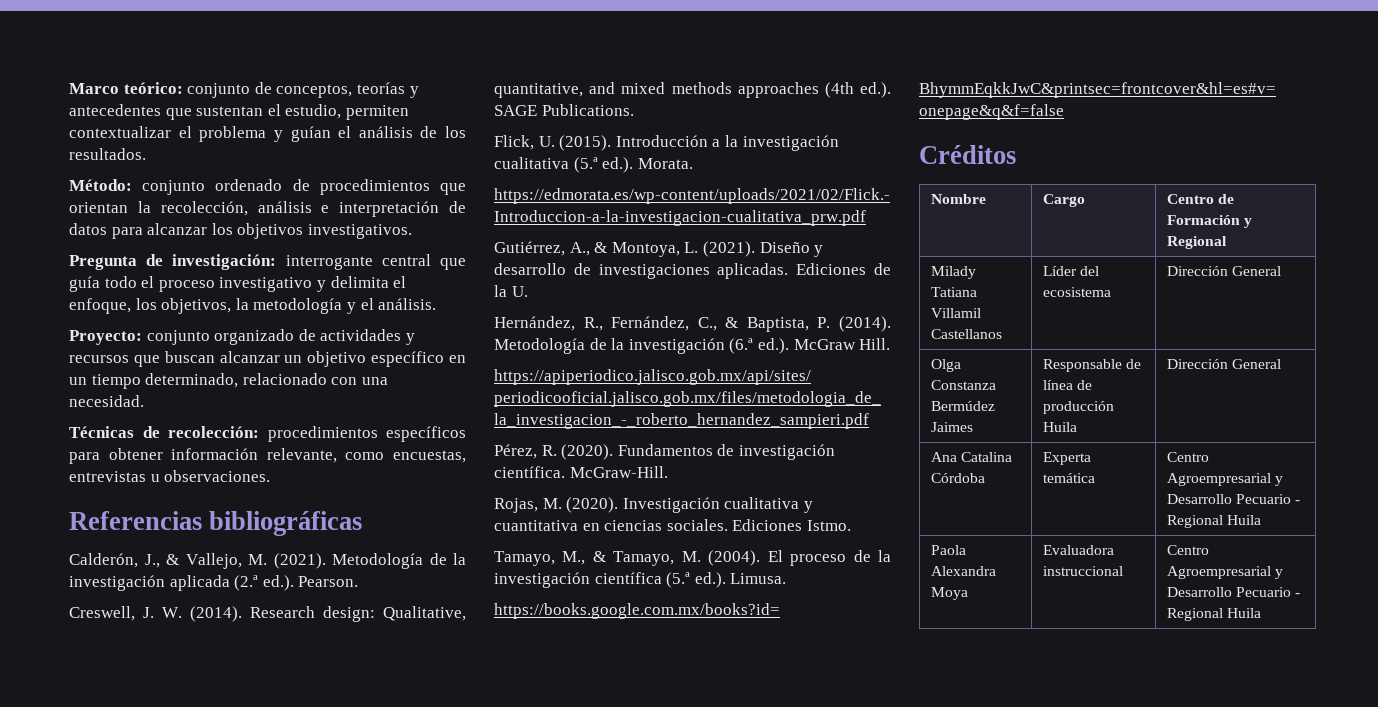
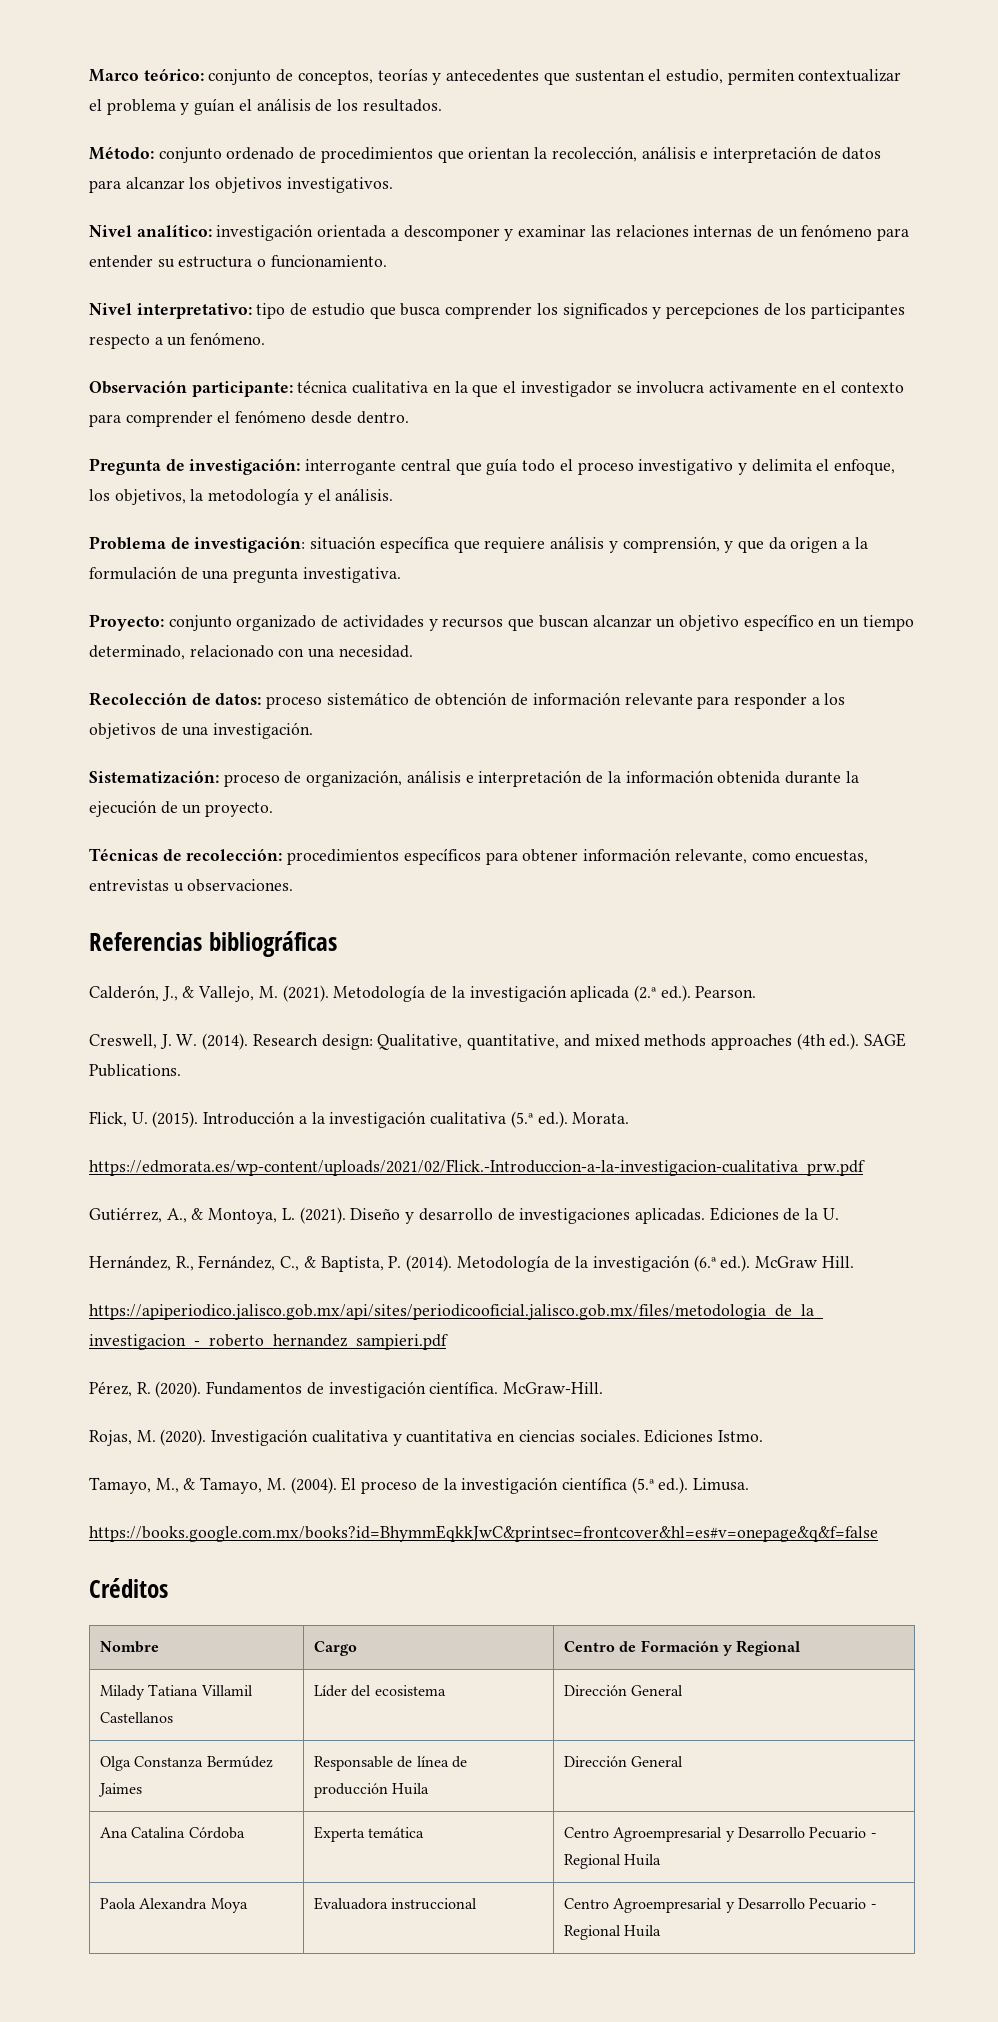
+ Nivel analítico: investigación orientada a descomponer y examinar las relaciones internas de un fenómeno para entender su estructura o funcionamiento.
+ Nivel interpretativo: tipo de estudio que busca comprender los significados y percepciones de los participantes respecto a un fenómeno.
+ Observación participante: técnica cualitativa en la que el investigador se involucra activamente en el contexto para comprender el fenómeno desde dentro.
+ Problema de investigación: situación específica que requiere análisis y comprensión, y que da origen a la formulación de una pregunta investigativa.
+ Recolección de datos: proceso sistemático de obtención de información relevante para responder a los objetivos de una investigación.
+ Sistematización: proceso de organización, análisis e interpretación de la información obtenida durante la ejecución de un proyecto.

